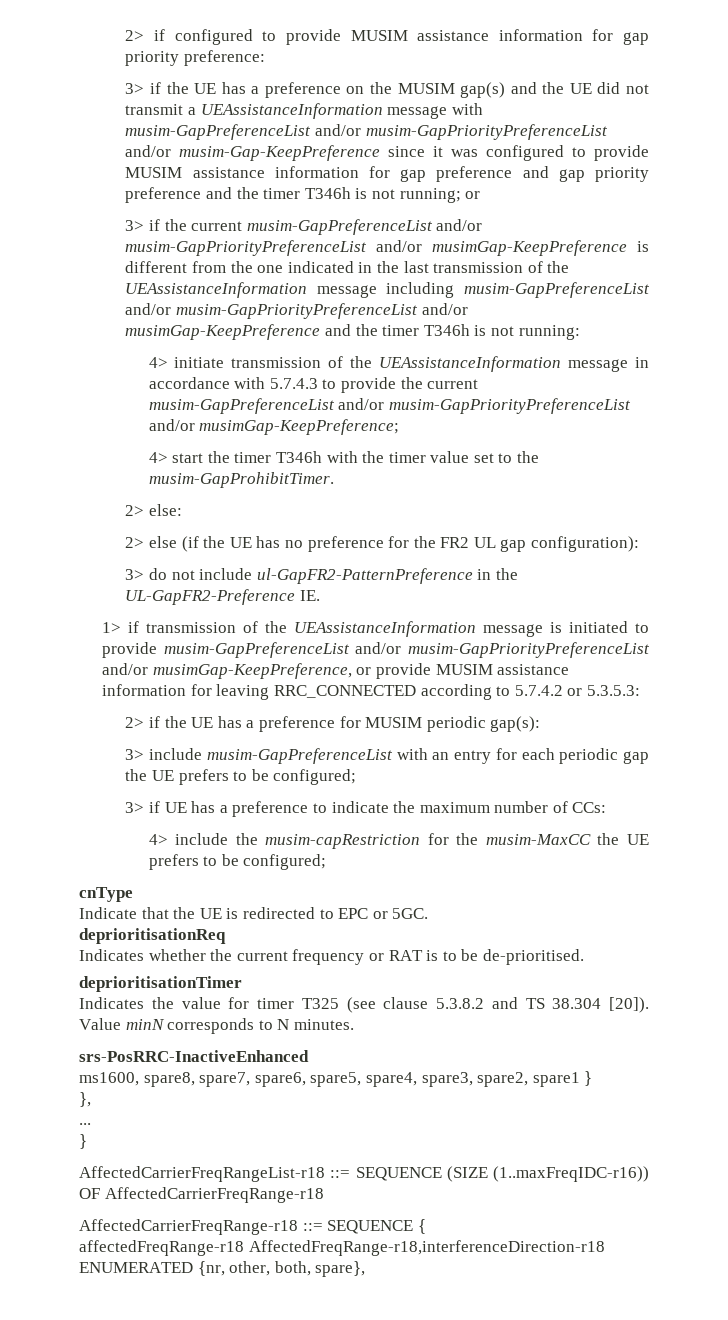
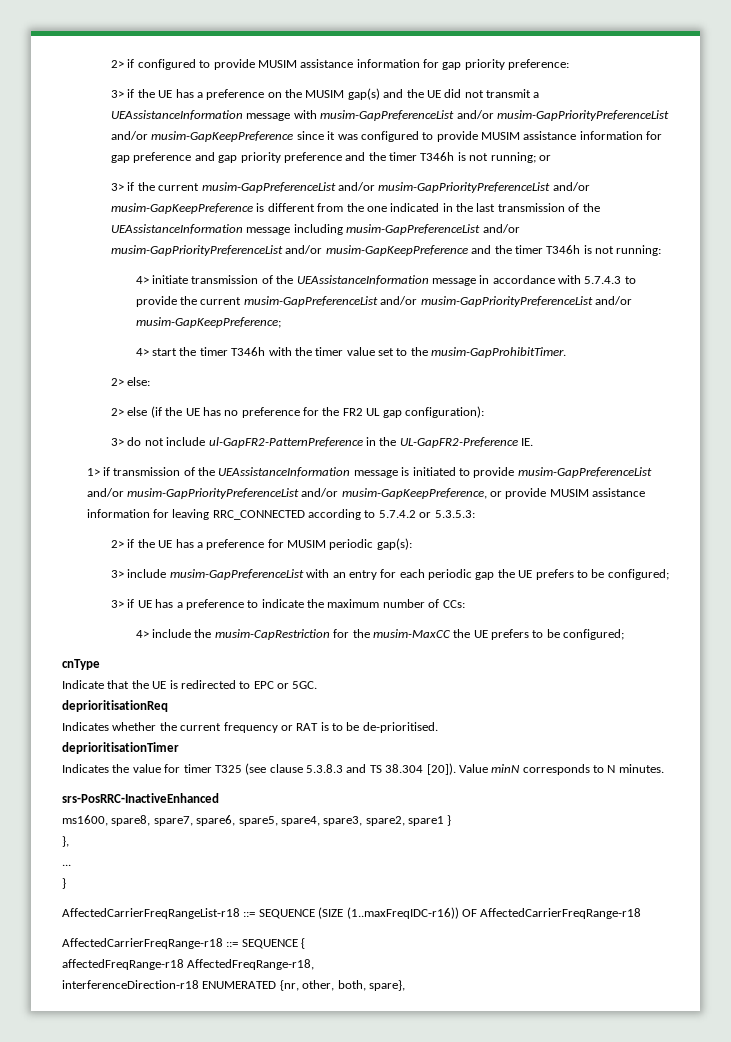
- 3> if the UE has a preference on the MUSIM gap(s) and the UE did not transmit a UEAssistanceInformation message with musim-GapPreferenceList and/or musim-GapPriorityPreferenceList and/or musim-Gap-KeepPreference since it was configured to provide MUSIM assistance information for gap preference and gap priority preference and the timer T346h is not running; or
+ 3> if the UE has a preference on the MUSIM gap(s) and the UE did not transmit a UEAssistanceInformation message with musim-GapPreferenceList and/or musim-GapPriorityPreferenceList and/or musim-GapKeepPreference since it was configured to provide MUSIM assistance information for gap preference and gap priority preference and the timer T346h is not running; or
- 3> if the current musim-GapPreferenceList and/or musim-GapPriorityPreferenceList and/or musimGap-KeepPreference is different from the one indicated in the last transmission of the UEAssistanceInformation message including musim-GapPreferenceList and/or musim-GapPriorityPreferenceList and/or musimGap-KeepPreference and the timer T346h is not running:
+ 3> if the current musim-GapPreferenceList and/or musim-GapPriorityPreferenceList and/or musim-GapKeepPreference is different from the one indicated in the last transmission of the UEAssistanceInformation message including musim-GapPreferenceList and/or musim-GapPriorityPreferenceList and/or musim-GapKeepPreference and the timer T346h is not running:
- 4> initiate transmission of the UEAssistanceInformation message in accordance with 5.7.4.3 to provide the current musim-GapPreferenceList and/or musim-GapPriorityPreferenceList and/or musimGap-KeepPreference;
+ 4> initiate transmission of the UEAssistanceInformation message in accordance with 5.7.4.3 to provide the current musim-GapPreferenceList and/or musim-GapPriorityPreferenceList and/or musim-GapKeepPreference;
- 1> if transmission of the UEAssistanceInformation message is initiated to provide musim-GapPreferenceList and/or musim-GapPriorityPreferenceList and/or musimGap-KeepPreference, or provide MUSIM assistance information for leaving RRC_CONNECTED according to 5.7.4.2 or 5.3.5.3:
+ 1> if transmission of the UEAssistanceInformation message is initiated to provide musim-GapPreferenceList and/or musim-GapPriorityPreferenceList and/or musim-GapKeepPreference, or provide MUSIM assistance information for leaving RRC_CONNECTED according to 5.7.4.2 or 5.3.5.3:
- 4> include the musim-capRestriction for the musim-MaxCC the UE prefers to be configured;
+ 4> include the musim-CapRestriction for the musim-MaxCC the UE prefers to be configured;
- Indicates the value for timer T325 (see clause 5.3.8.2 and TS 38.304 [20]).
+ Indicates the value for timer T325 (see clause 5.3.8.3 and TS 38.304 [20]).
- affectedFreqRange-r18 AffectedFreqRange-r18,interferenceDirection-r18 ENUMERATED {nr, other, both, spare},
+ affectedFreqRange-r18 AffectedFreqRange-r18,
+ interferenceDirection-r18 ENUMERATED {nr, other, both, spare},

